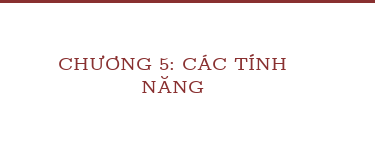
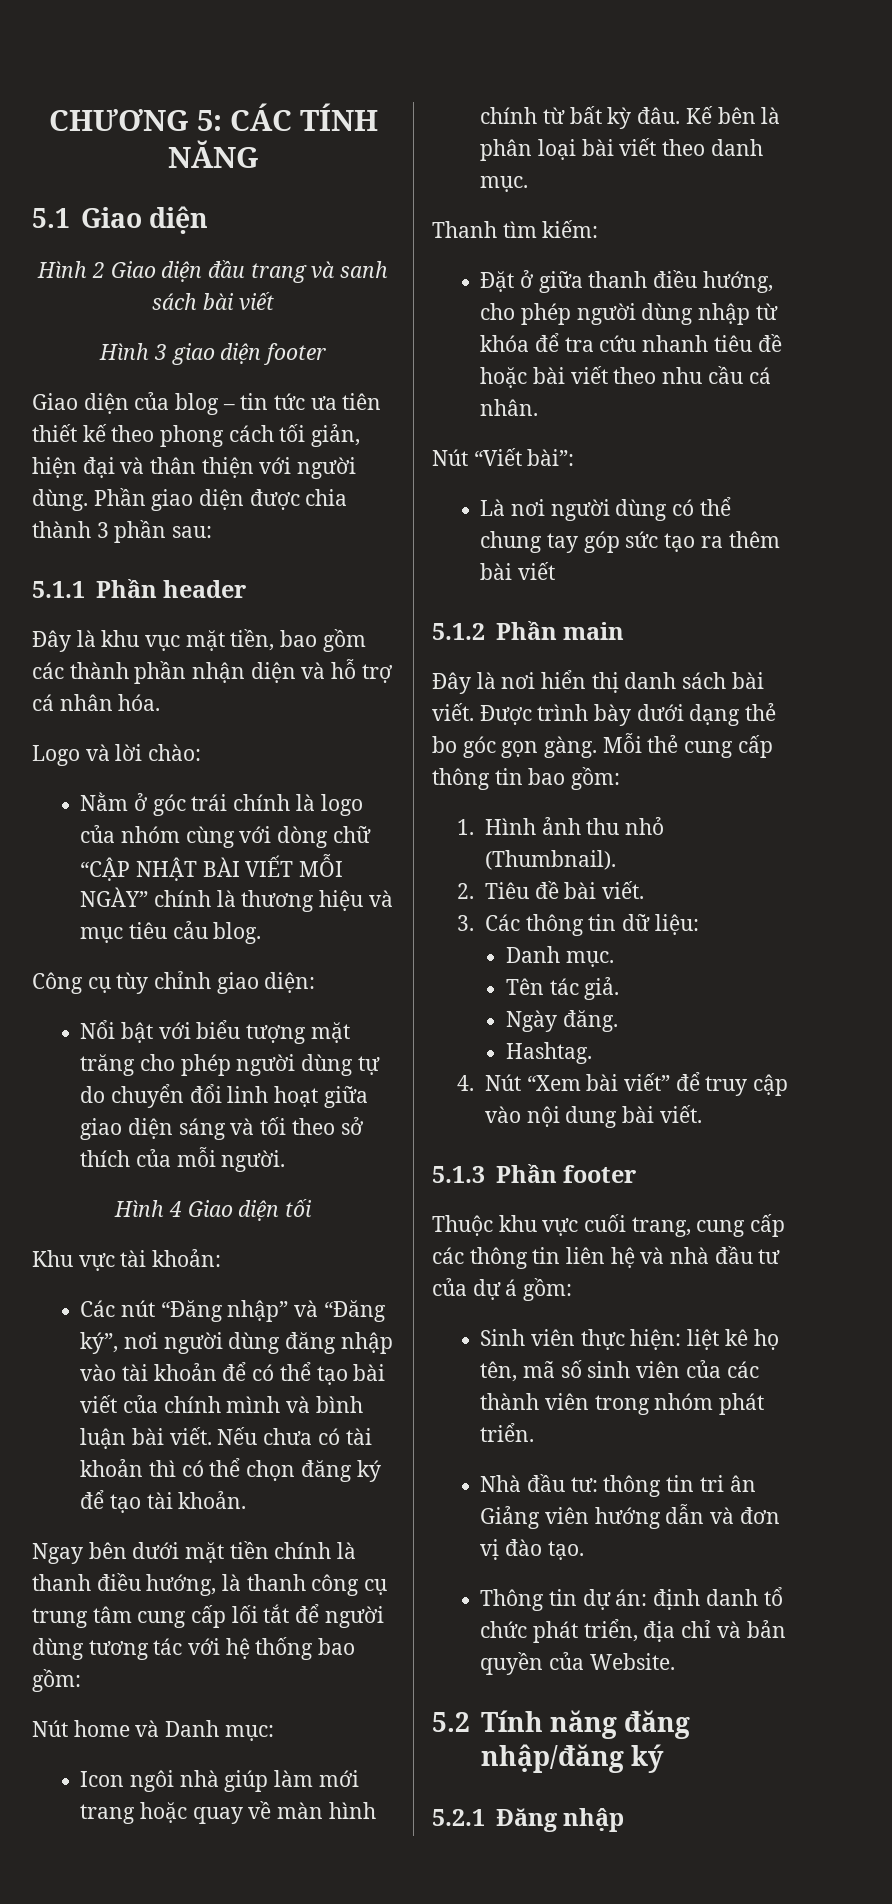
+ 5.1 Giao diện
+ Hình 2 Giao diện đầu trang và sanh sách bài viết
+ Hình 3 giao diện footer
+ Giao diện của blog – tin tức ưa tiên thiết kế theo phong cách tối giản, hiện đại và thân thiện với người dùng. Phần giao diện được chia thành 3 phần sau:
+ 5.1.1 Phần header
+ Đây là khu vục mặt tiền, bao gồm các thành phần nhận diện và hỗ trợ cá nhân hóa.
+ Logo và lời chào:
+ Nằm ở góc trái chính là logo của nhóm cùng với dòng chữ “CẬP NHẬT BÀI VIẾT MỖI NGÀY” chính là thương hiệu và mục tiêu cảu blog.
+ Công cụ tùy chỉnh giao diện:
+ Nổi bật với biểu tượng mặt trăng cho phép người dùng tự do chuyển đổi linh hoạt giữa giao diện sáng và tối theo sở thích của mỗi người.
+ Hình 4 Giao diện tối
+ Khu vực tài khoản:
+ Các nút “Đăng nhập” và “Đăng ký”, nơi người dùng đăng nhập vào tài khoản để có thể tạo bài viết của chính mình và bình luận bài viết. Nếu chưa có tài khoản thì có thể chọn đăng ký để tạo tài khoản.
+ Ngay bên dưới mặt tiền chính là thanh điều hướng, là thanh công cụ trung tâm cung cấp lối tắt để người dùng tương tác với hệ thống bao gồm:
+ Nút home và Danh mục:
+ Icon ngôi nhà giúp làm mới trang hoặc quay về màn hình chính từ bất kỳ đâu. Kế bên là phân loại bài viết theo danh mục.
+ Thanh tìm kiếm:
+ Đặt ở giữa thanh điều hướng, cho phép người dùng nhập từ khóa để tra cứu nhanh tiêu đề hoặc bài viết theo nhu cầu cá nhân.
+ Nút “Viết bài”:
+ Là nơi người dùng có thể chung tay góp sức tạo ra thêm bài viết
+ 5.1.2 Phần main
+ Đây là nơi hiển thị danh sách bài viết. Được trình bày dưới dạng thẻ bo góc gọn gàng. Mỗi thẻ cung cấp thông tin bao gồm:
+ 1. Hình ảnh thu nhỏ (Thumbnail).
+ 2. Tiêu đề bài viết.
+ 3. Các thông tin dữ liệu:
+ Danh mục.
+ Tên tác giả.
+ Ngày đăng.
+ Hashtag.
+ 4. Nút “Xem bài viết” để truy cập vào nội dung bài viết.
+ 5.1.3 Phần footer
+ Thuộc khu vực cuối trang, cung cấp các thông tin liên hệ và nhà đầu tư của dự á gồm:
+ Sinh viên thực hiện: liệt kê họ tên, mã số sinh viên của các thành viên trong nhóm phát triển.
+ Nhà đầu tư: thông tin tri ân Giảng viên hướng dẫn và đơn vị đào tạo.
+ Thông tin dự án: định danh tổ chức phát triển, địa chỉ và bản quyền của Website.
+ 5.2 Tính năng đăng nhập/đăng ký
+ 5.2.1 Đăng nhập

